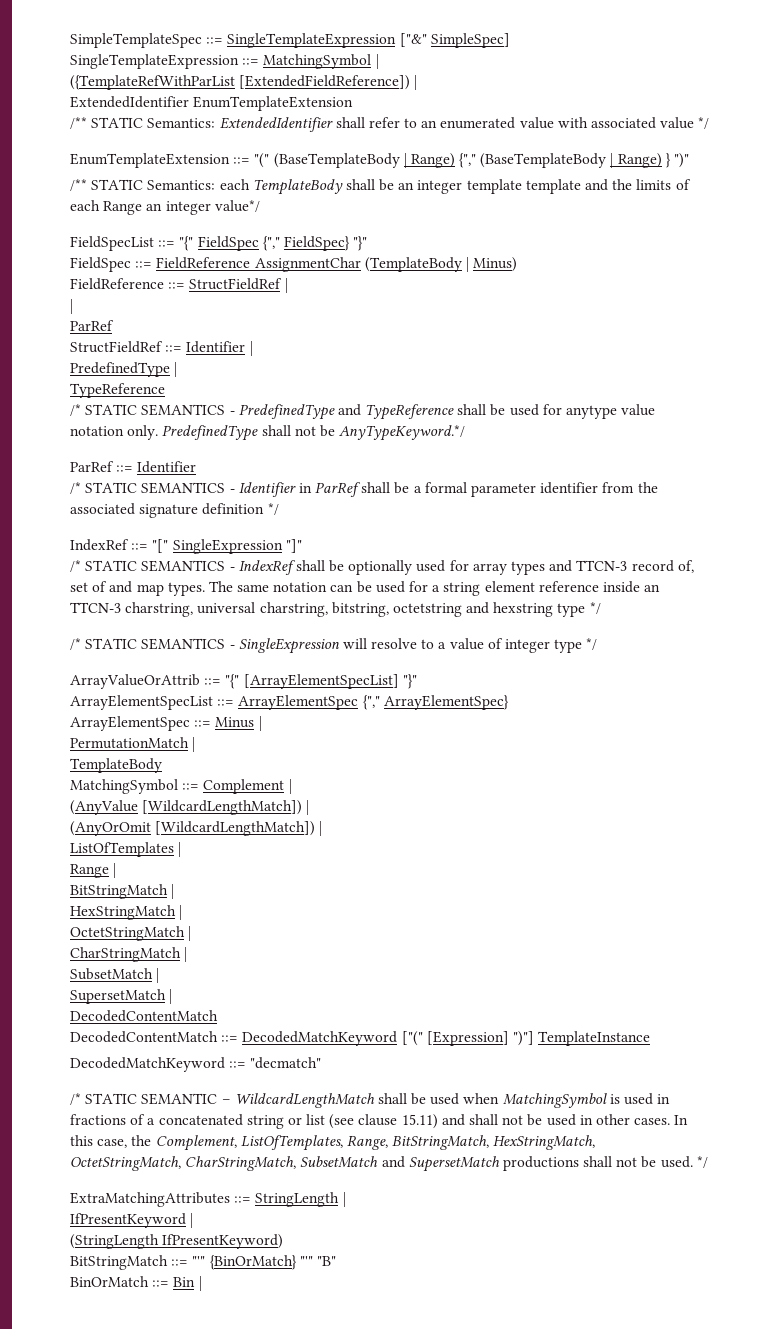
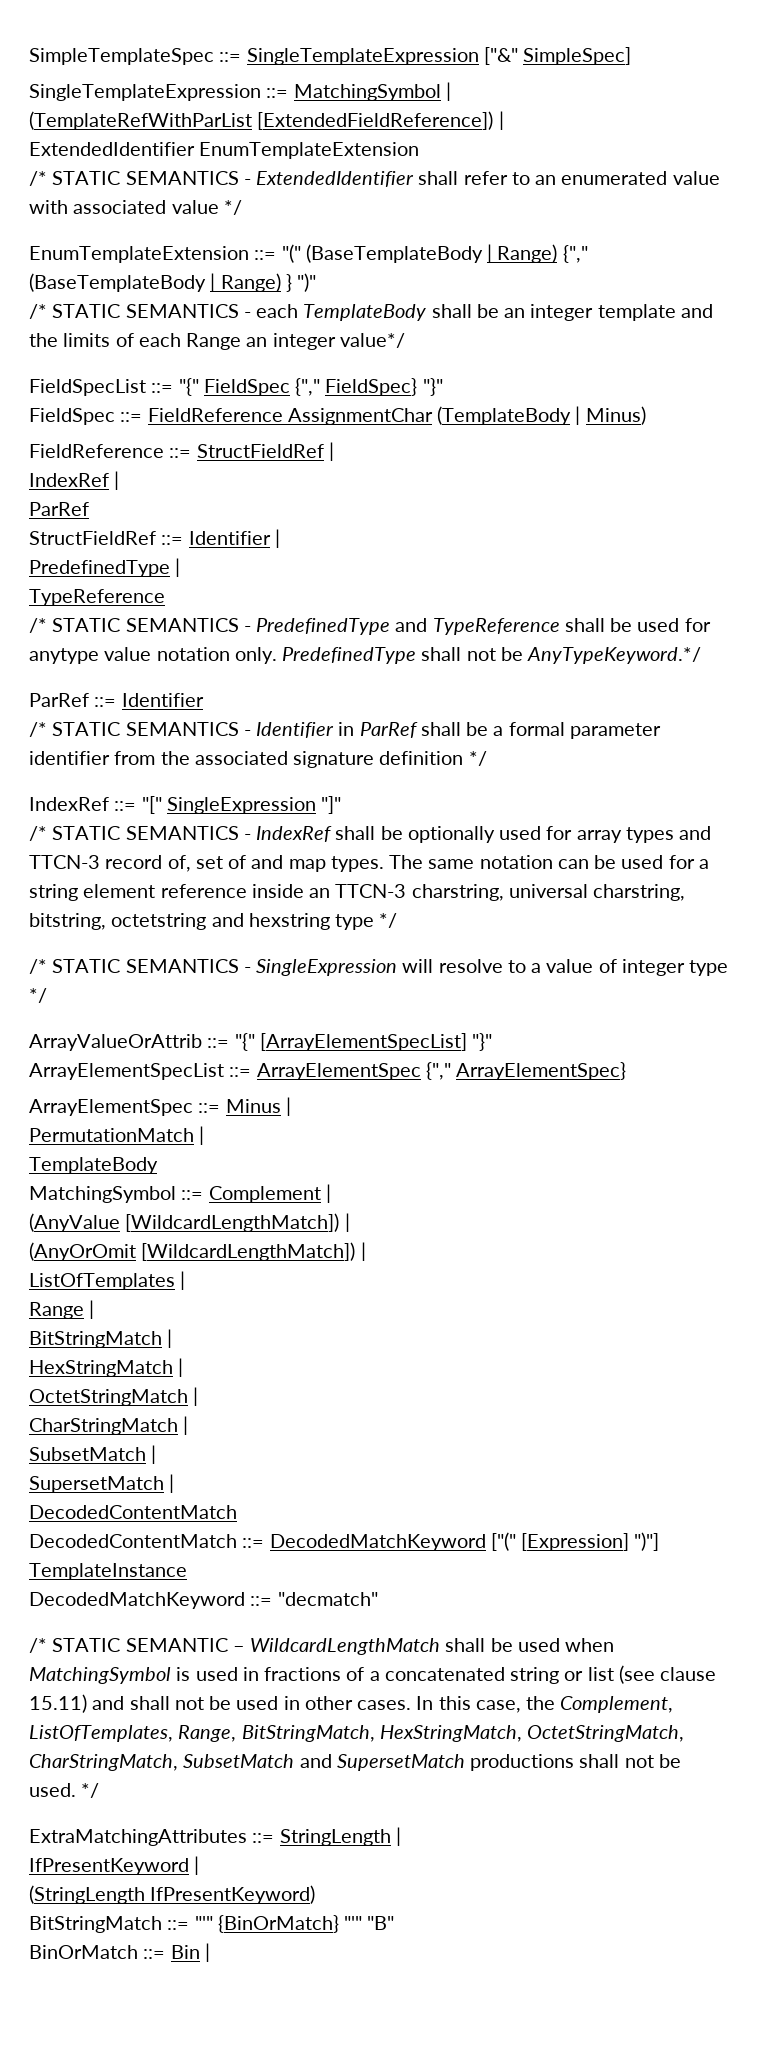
- ({TemplateRefWithParList [ExtendedFieldReference]) |
+ (TemplateRefWithParList [ExtendedFieldReference]) |
- /** STATIC Semantics: ExtendedIdentifier shall refer to an enumerated value with associated value */
+ /* STATIC SEMANTICS - ExtendedIdentifier shall refer to an enumerated value with associated value */
- /** STATIC Semantics: each TemplateBody shall be an integer template template and the limits of each Range an integer value*/
+ /* STATIC SEMANTICS - each TemplateBody shall be an integer template and the limits of each Range an integer value*/
  FieldReference ::= StructFieldRef |
- |
+ IndexRef |

